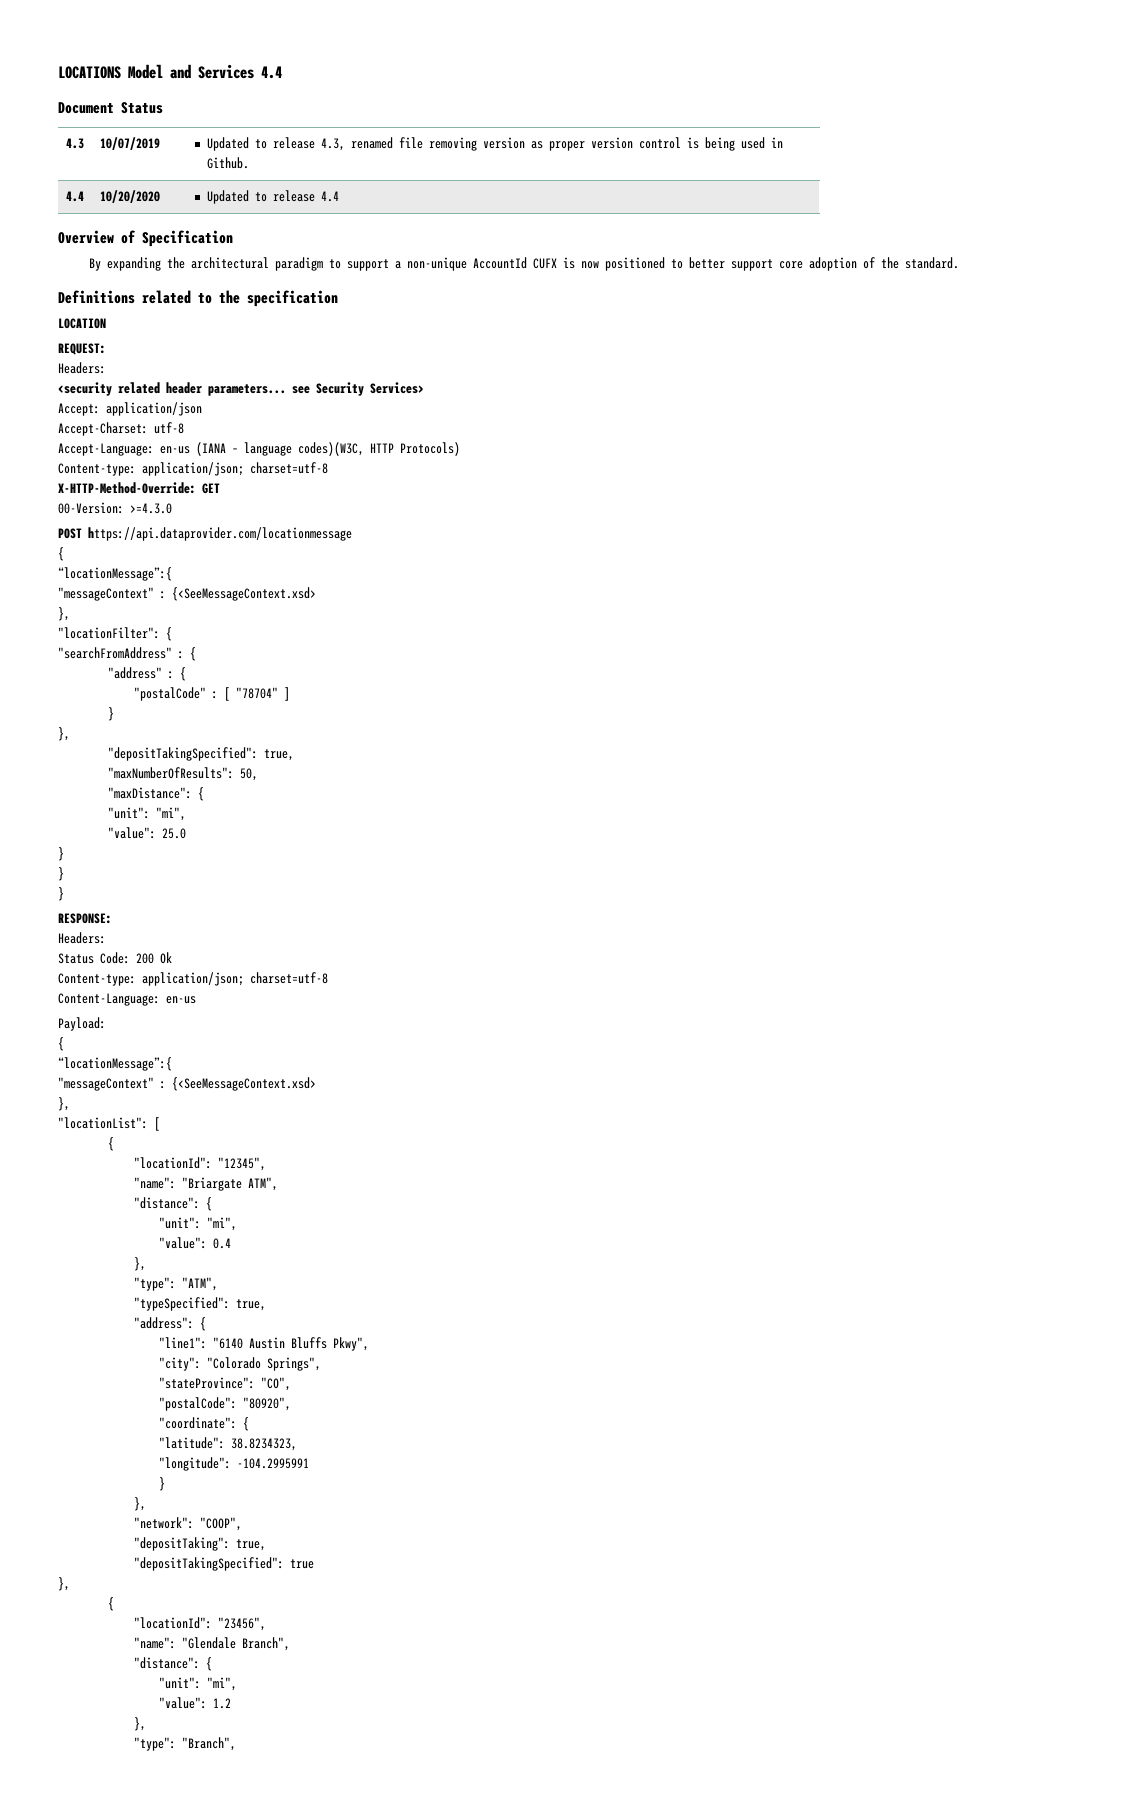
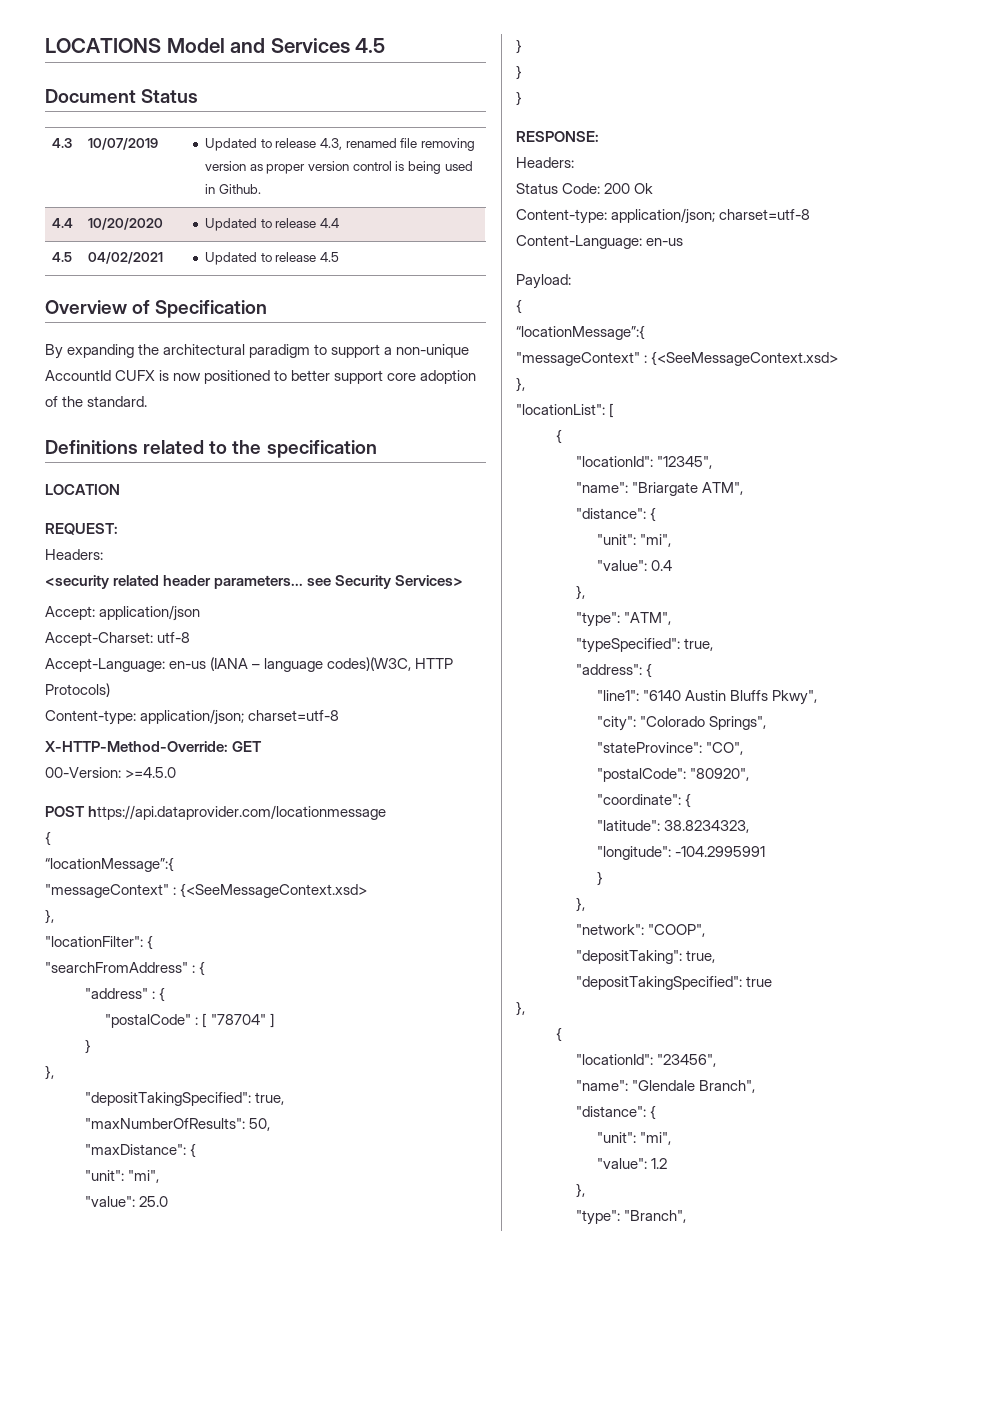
- LOCATIONS Model and Services 4.4
+ LOCATIONS Model and Services 4.5
+ 4.5 | 04/02/2021 | Updated to release 4.5
- 00-Version: >=4.3.0
+ 00-Version: >=4.5.0

